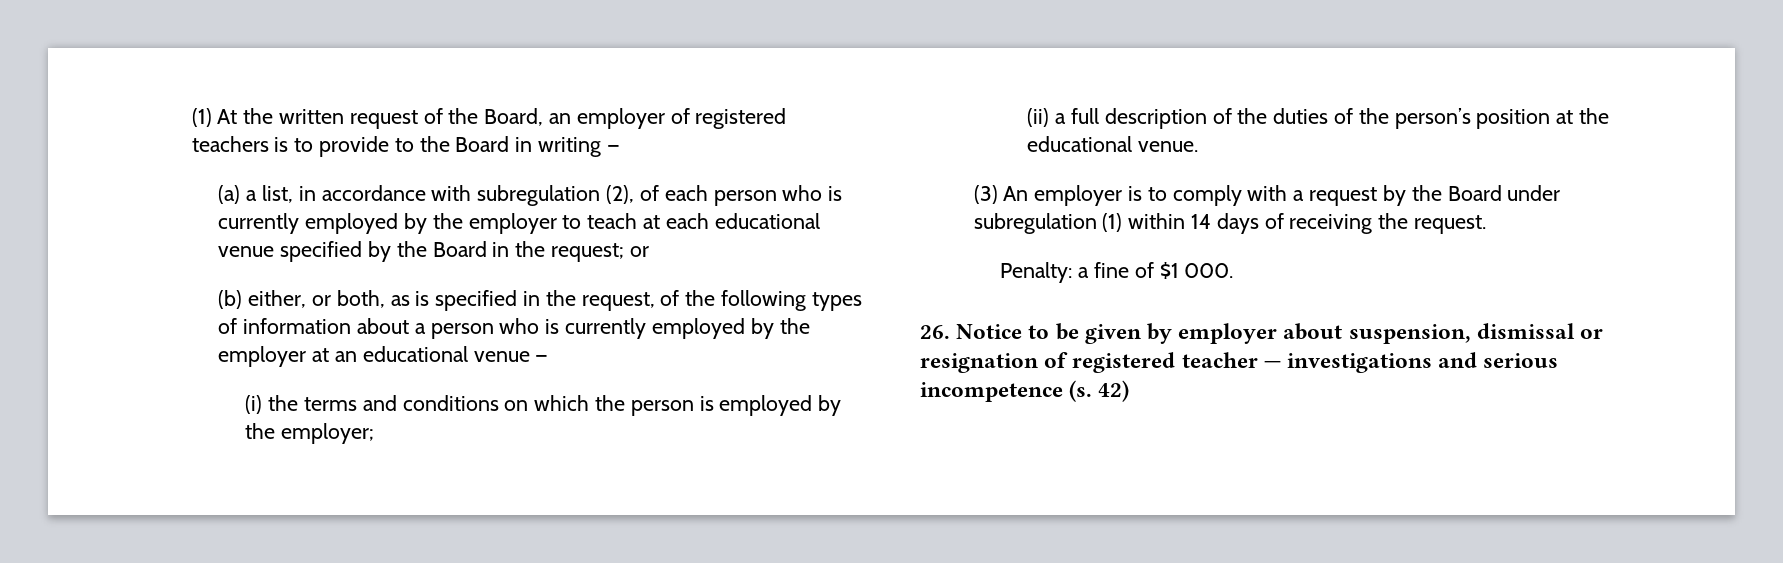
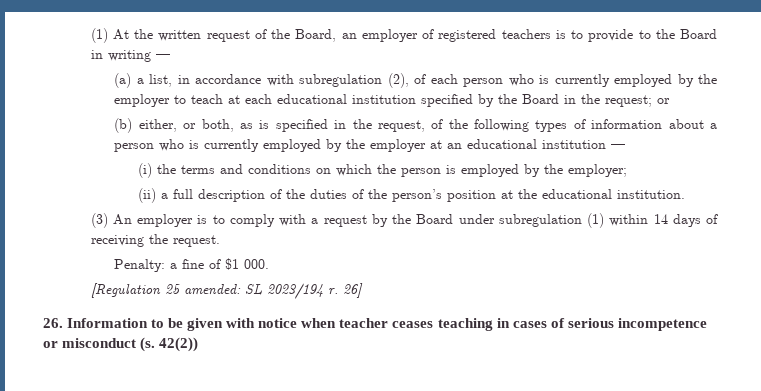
- (a) a list, in accordance with subregulation (2), of each person who is currently employed by the employer to teach at each educational venue specified by the Board in the request; or
+ (a) a list, in accordance with subregulation (2), of each person who is currently employed by the employer to teach at each educational institution specified by the Board in the request; or
- (b) either, or both, as is specified in the request, of the following types of information about a person who is currently employed by the employer at an educational venue —
+ (b) either, or both, as is specified in the request, of the following types of information about a person who is currently employed by the employer at an educational institution —
- (ii) a full description of the duties of the person’s position at the educational venue.
+ (ii) a full description of the duties of the person’s position at the educational institution.
+ [Regulation 25 amended: SL 2023/194 r. 26]
- 26. Notice to be given by employer about suspension, dismissal or resignation of registered teacher — investigations and serious incompetence (s. 42)
+ 26. Information to be given with notice when teacher ceases teaching in cases of serious incompetence or misconduct (s. 42(2))

